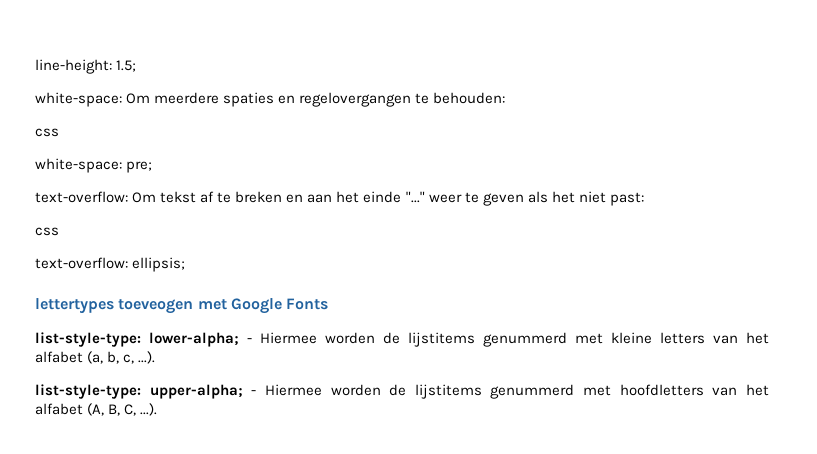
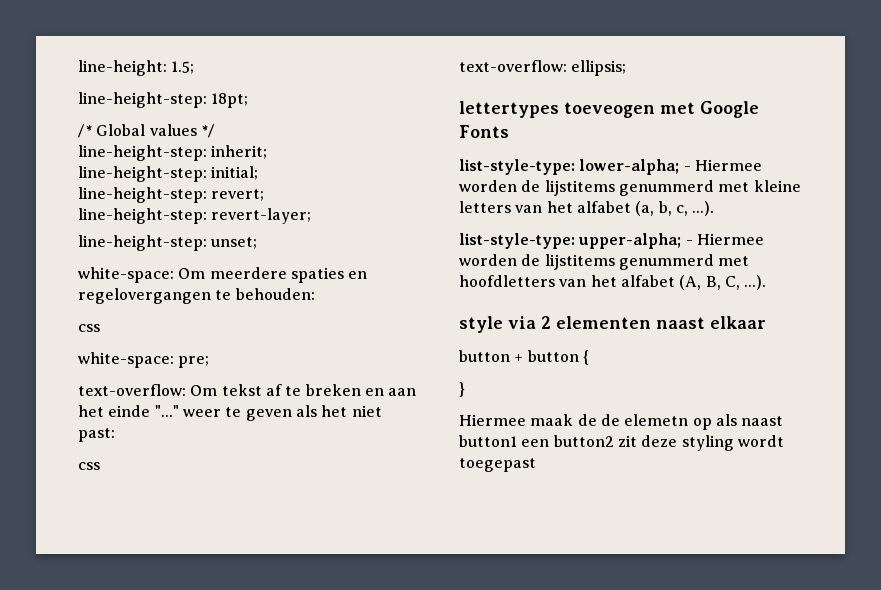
+ line-height-step: 18pt;
+ /* Global values */
+ line-height-step: inherit;
+ line-height-step: initial;
+ line-height-step: revert;
+ line-height-step: revert-layer;
+ line-height-step: unset;
+ style via 2 elementen naast elkaar
+ button + button {
+ }
+ Hiermee maak de de elemetn op als naast button1 een button2 zit deze styling wordt toegepast

